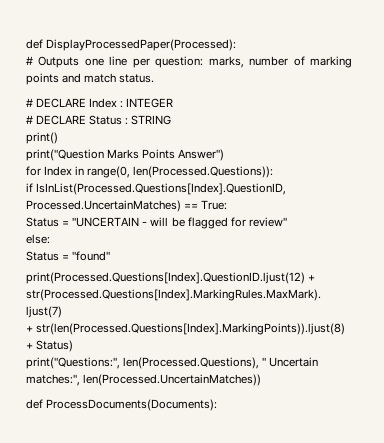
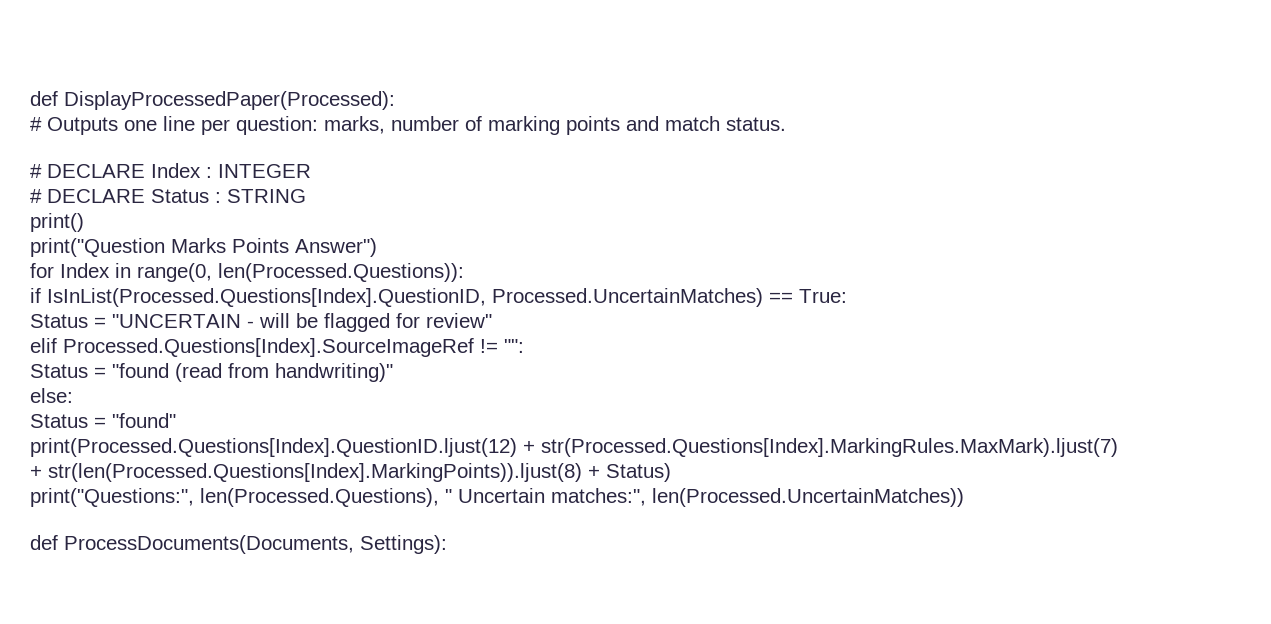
+ elif Processed.Questions[Index].SourceImageRef != "":
+ Status = "found (read from handwriting)"
- def ProcessDocuments(Documents):
+ def ProcessDocuments(Documents, Settings):

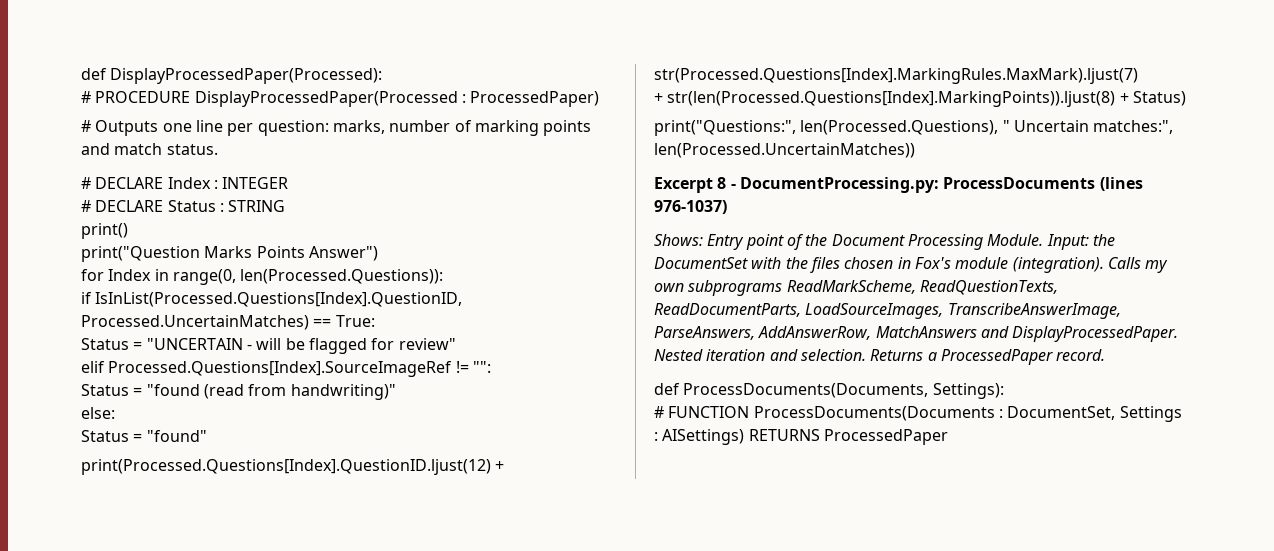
+ # PROCEDURE DisplayProcessedPaper(Processed : ProcessedPaper)
+ Excerpt 8 - DocumentProcessing.py: ProcessDocuments (lines 976-1037)
+ Shows: Entry point of the Document Processing Module. Input: the DocumentSet with the files chosen in Fox's module (integration). Calls my own subprograms ReadMarkScheme, ReadQuestionTexts, ReadDocumentParts, LoadSourceImages, TranscribeAnswerImage, ParseAnswers, AddAnswerRow, MatchAnswers and DisplayProcessedPaper. Nested iteration and selection. Returns a ProcessedPaper record.
  def ProcessDocuments(Documents, Settings):
+ # FUNCTION ProcessDocuments(Documents : DocumentSet, Settings : AISettings) RETURNS ProcessedPaper

